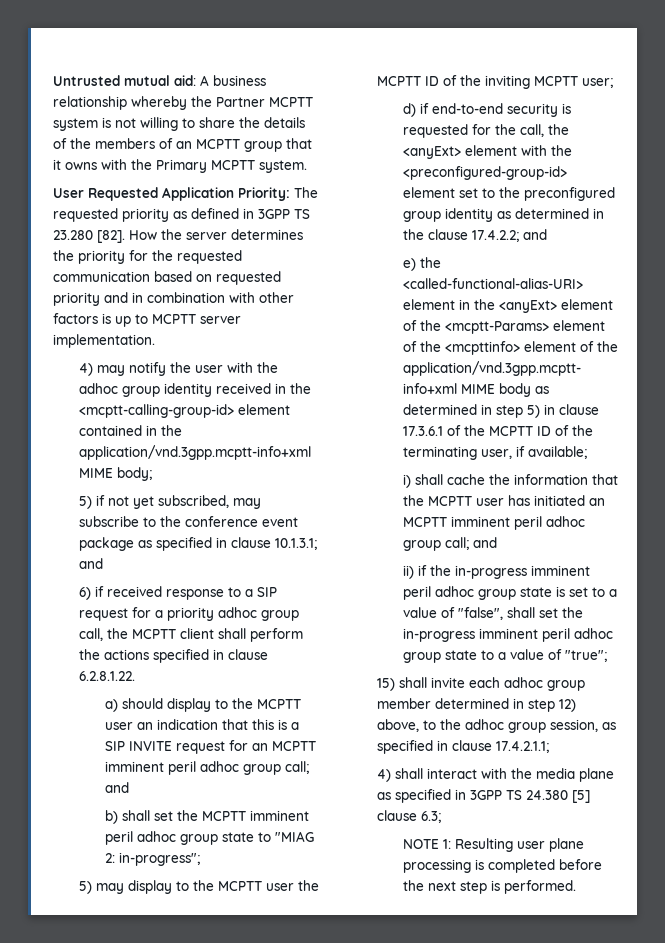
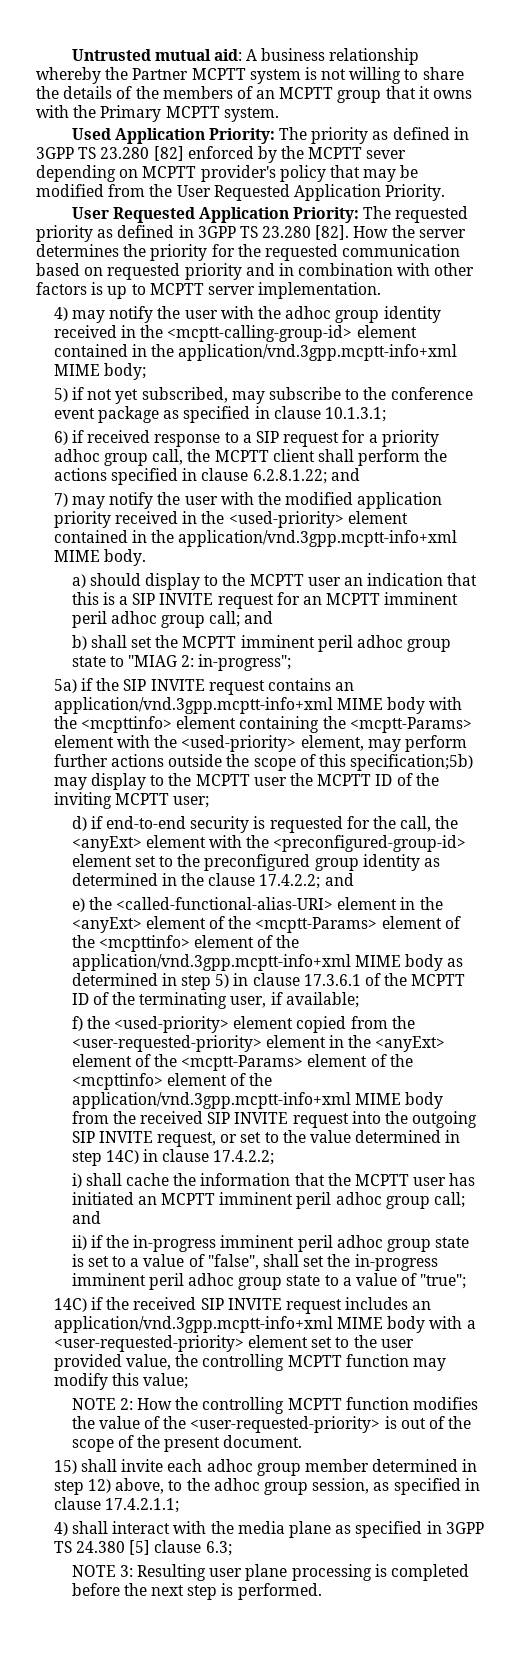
+ Used Application Priority: The priority as defined in 3GPP TS 23.280 [82] enforced by the MCPTT sever depending on MCPTT provider's policy that may be modified from the User Requested Application Priority.
- 5) if not yet subscribed, may subscribe to the conference event package as specified in clause 10.1.3.1; and
+ 5) if not yet subscribed, may subscribe to the conference event package as specified in clause 10.1.3.1;
- 6) if received response to a SIP request for a priority adhoc group call, the MCPTT client shall perform the actions specified in clause 6.2.8.1.22.
+ 6) if received response to a SIP request for a priority adhoc group call, the MCPTT client shall perform the actions specified in clause 6.2.8.1.22; and
+ 7) may notify the user with the modified application priority received in the <used-priority> element contained in the application/vnd.3gpp.mcptt-info+xml MIME body.
- 5) may display to the MCPTT user the MCPTT ID of the inviting MCPTT user;
+ 5a) if the SIP INVITE request contains an application/vnd.3gpp.mcptt-info+xml MIME body with the <mcpttinfo> element containing the <mcptt-Params> element with the <used-priority> element, may perform further actions outside the scope of this specification;5b) may display to the MCPTT user the MCPTT ID of the inviting MCPTT user;
+ f) the <used-priority> element copied from the <user-requested-priority> element in the <anyExt> element of the <mcptt-Params> element of the <mcpttinfo> element of the application/vnd.3gpp.mcptt-info+xml MIME body from the received SIP INVITE request into the outgoing SIP INVITE request, or set to the value determined in step 14C) in clause 17.4.2.2;
+ 14C) if the received SIP INVITE request includes an application/vnd.3gpp.mcptt-info+xml MIME body with a <user-requested-priority> element set to the user provided value, the controlling MCPTT function may modify this value;
+ NOTE 2: How the controlling MCPTT function modifies the value of the <user-requested-priority> is out of the scope of the present document.
- NOTE 1: Resulting user plane processing is completed before the next step is performed.
+ NOTE 3: Resulting user plane processing is completed before the next step is performed.

